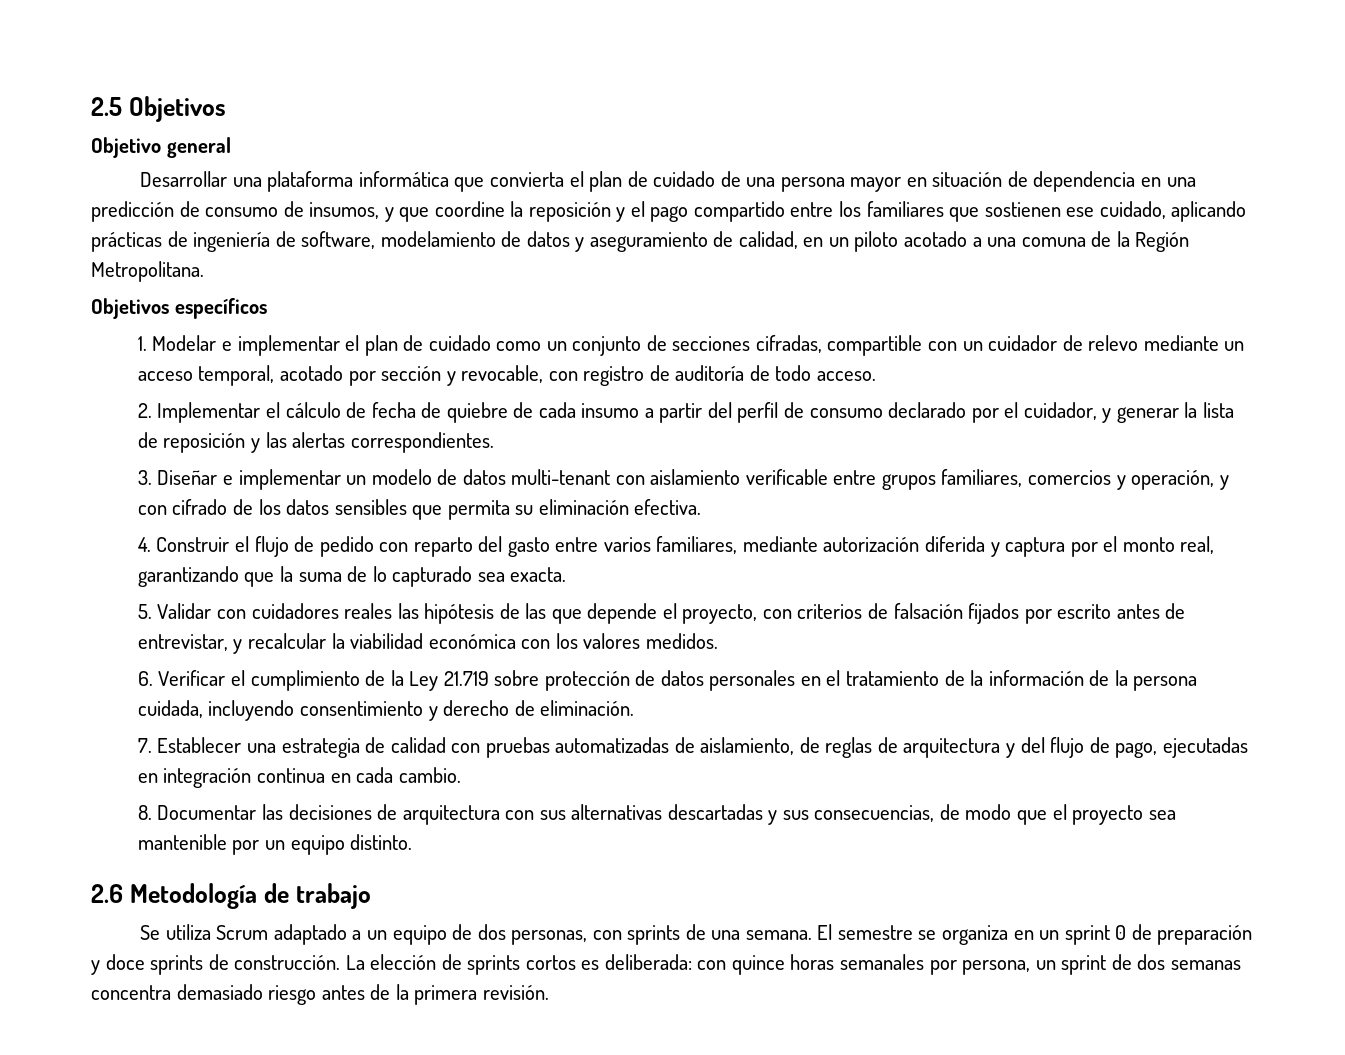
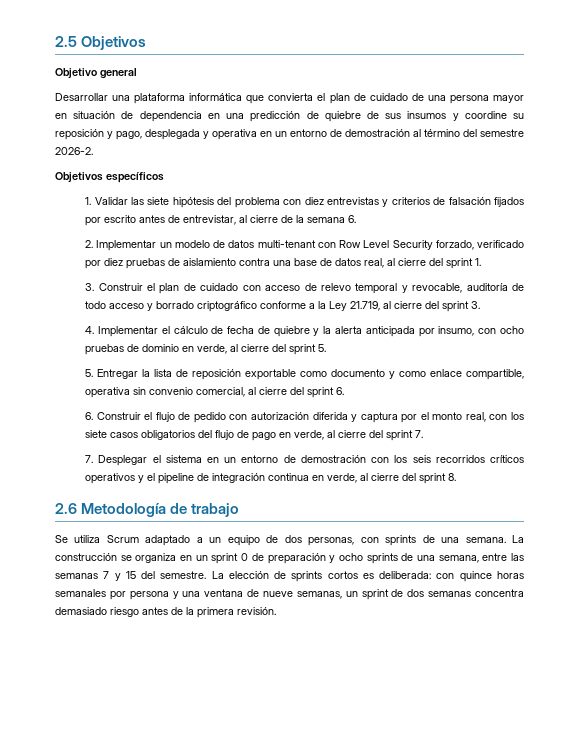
- Desarrollar una plataforma informática que convierta el plan de cuidado de una persona mayor en situación de dependencia en una predicción de consumo de insumos, y que coordine la reposición y el pago compartido entre los familiares que sostienen ese cuidado, aplicando prácticas de ingeniería de software, modelamiento de datos y aseguramiento de calidad, en un piloto acotado a una comuna de la Región Metropolitana.
+ Desarrollar una plataforma informática que convierta el plan de cuidado de una persona mayor en situación de dependencia en una predicción de quiebre de sus insumos y coordine su reposición y pago, desplegada y operativa en un entorno de demostración al término del semestre 2026-2.
  Objetivos específicos
- 1. Modelar e implementar el plan de cuidado como un conjunto de secciones cifradas, compartible con un cuidador de relevo mediante un acceso temporal, acotado por sección y revocable, con registro de auditoría de todo acceso.
- 2. Implementar el cálculo de fecha de quiebre de cada insumo a partir del perfil de consumo declarado por el cuidador, y generar la lista de reposición y las alertas correspondientes.
- 3. Diseñar e implementar un modelo de datos multi-tenant con aislamiento verificable entre grupos familiares, comercios y operación, y con cifrado de los datos sensibles que permita su eliminación efectiva.
- 4. Construir el flujo de pedido con reparto del gasto entre varios familiares, mediante autorización diferida y captura por el monto real, garantizando que la suma de lo capturado sea exacta.
- 5. Validar con cuidadores reales las hipótesis de las que depende el proyecto, con criterios de falsación fijados por escrito antes de entrevistar, y recalcular la viabilidad económica con los valores medidos.
- 6. Verificar el cumplimiento de la Ley 21.719 sobre protección de datos personales en el tratamiento de la información de la persona cuidada, incluyendo consentimiento y derecho de eliminación.
- 7. Establecer una estrategia de calidad con pruebas automatizadas de aislamiento, de reglas de arquitectura y del flujo de pago, ejecutadas en integración continua en cada cambio.
- 8. Documentar las decisiones de arquitectura con sus alternativas descartadas y sus consecuencias, de modo que el proyecto sea mantenible por un equipo distinto.
+ 1. Validar las siete hipótesis del problema con diez entrevistas y criterios de falsación fijados por escrito antes de entrevistar, al cierre de la semana 6.
+ 2. Implementar un modelo de datos multi-tenant con Row Level Security forzado, verificado por diez pruebas de aislamiento contra una base de datos real, al cierre del sprint 1.
+ 3. Construir el plan de cuidado con acceso de relevo temporal y revocable, auditoría de todo acceso y borrado criptográfico conforme a la Ley 21.719, al cierre del sprint 3.
+ 4. Implementar el cálculo de fecha de quiebre y la alerta anticipada por insumo, con ocho pruebas de dominio en verde, al cierre del sprint 5.
+ 5. Entregar la lista de reposición exportable como documento y como enlace compartible, operativa sin convenio comercial, al cierre del sprint 6.
+ 6. Construir el flujo de pedido con autorización diferida y captura por el monto real, con los siete casos obligatorios del flujo de pago en verde, al cierre del sprint 7.
+ 7. Desplegar el sistema en un entorno de demostración con los seis recorridos críticos operativos y el pipeline de integración continua en verde, al cierre del sprint 8.
- El semestre se organiza en un sprint 0 de preparación y doce sprints de construcción.
+ La construcción se organiza en un sprint 0 de preparación y ocho sprints de una semana, entre las semanas 7 y 15 del semestre.
- La elección de sprints cortos es deliberada: con quince horas semanales por persona, un sprint de dos semanas concentra demasiado riesgo antes de la primera revisión.
+ La elección de sprints cortos es deliberada: con quince horas semanales por persona y una ventana de nueve semanas, un sprint de dos semanas concentra demasiado riesgo antes de la primera revisión.

